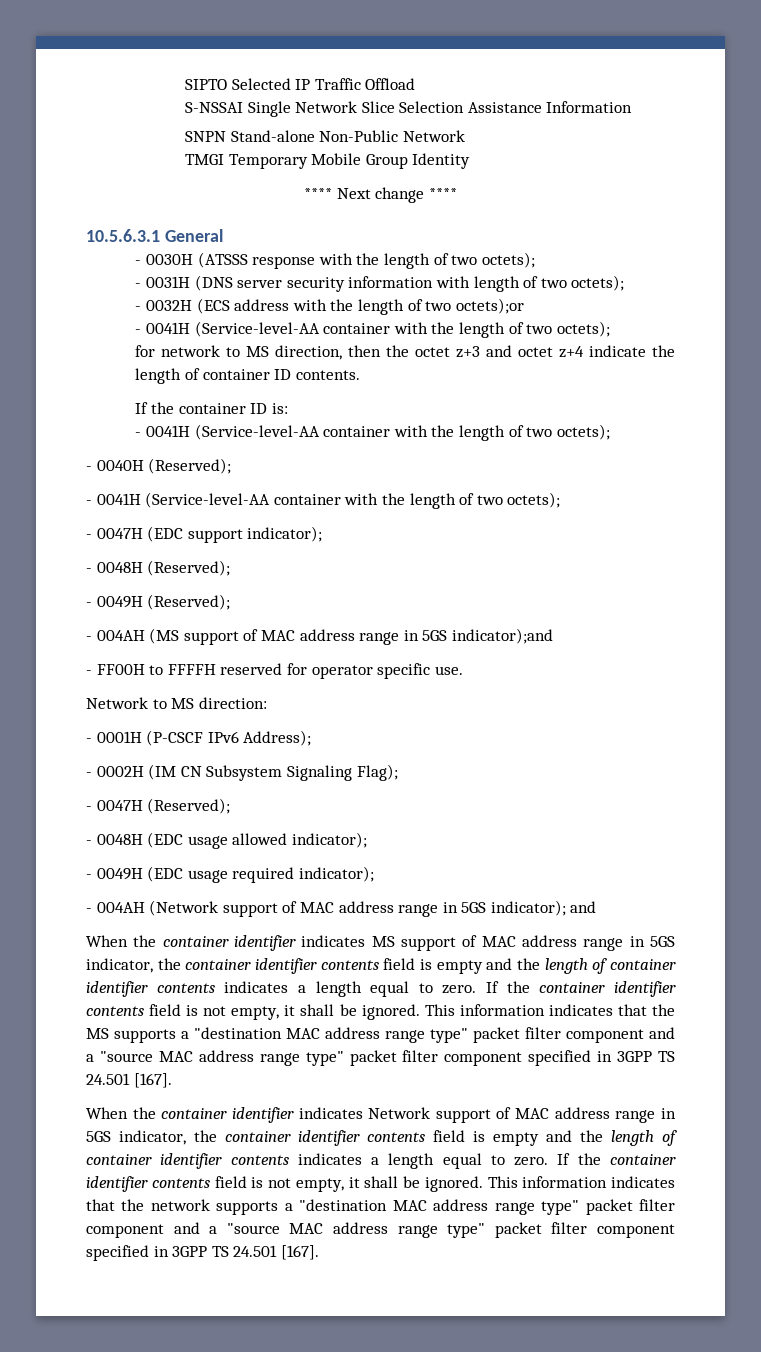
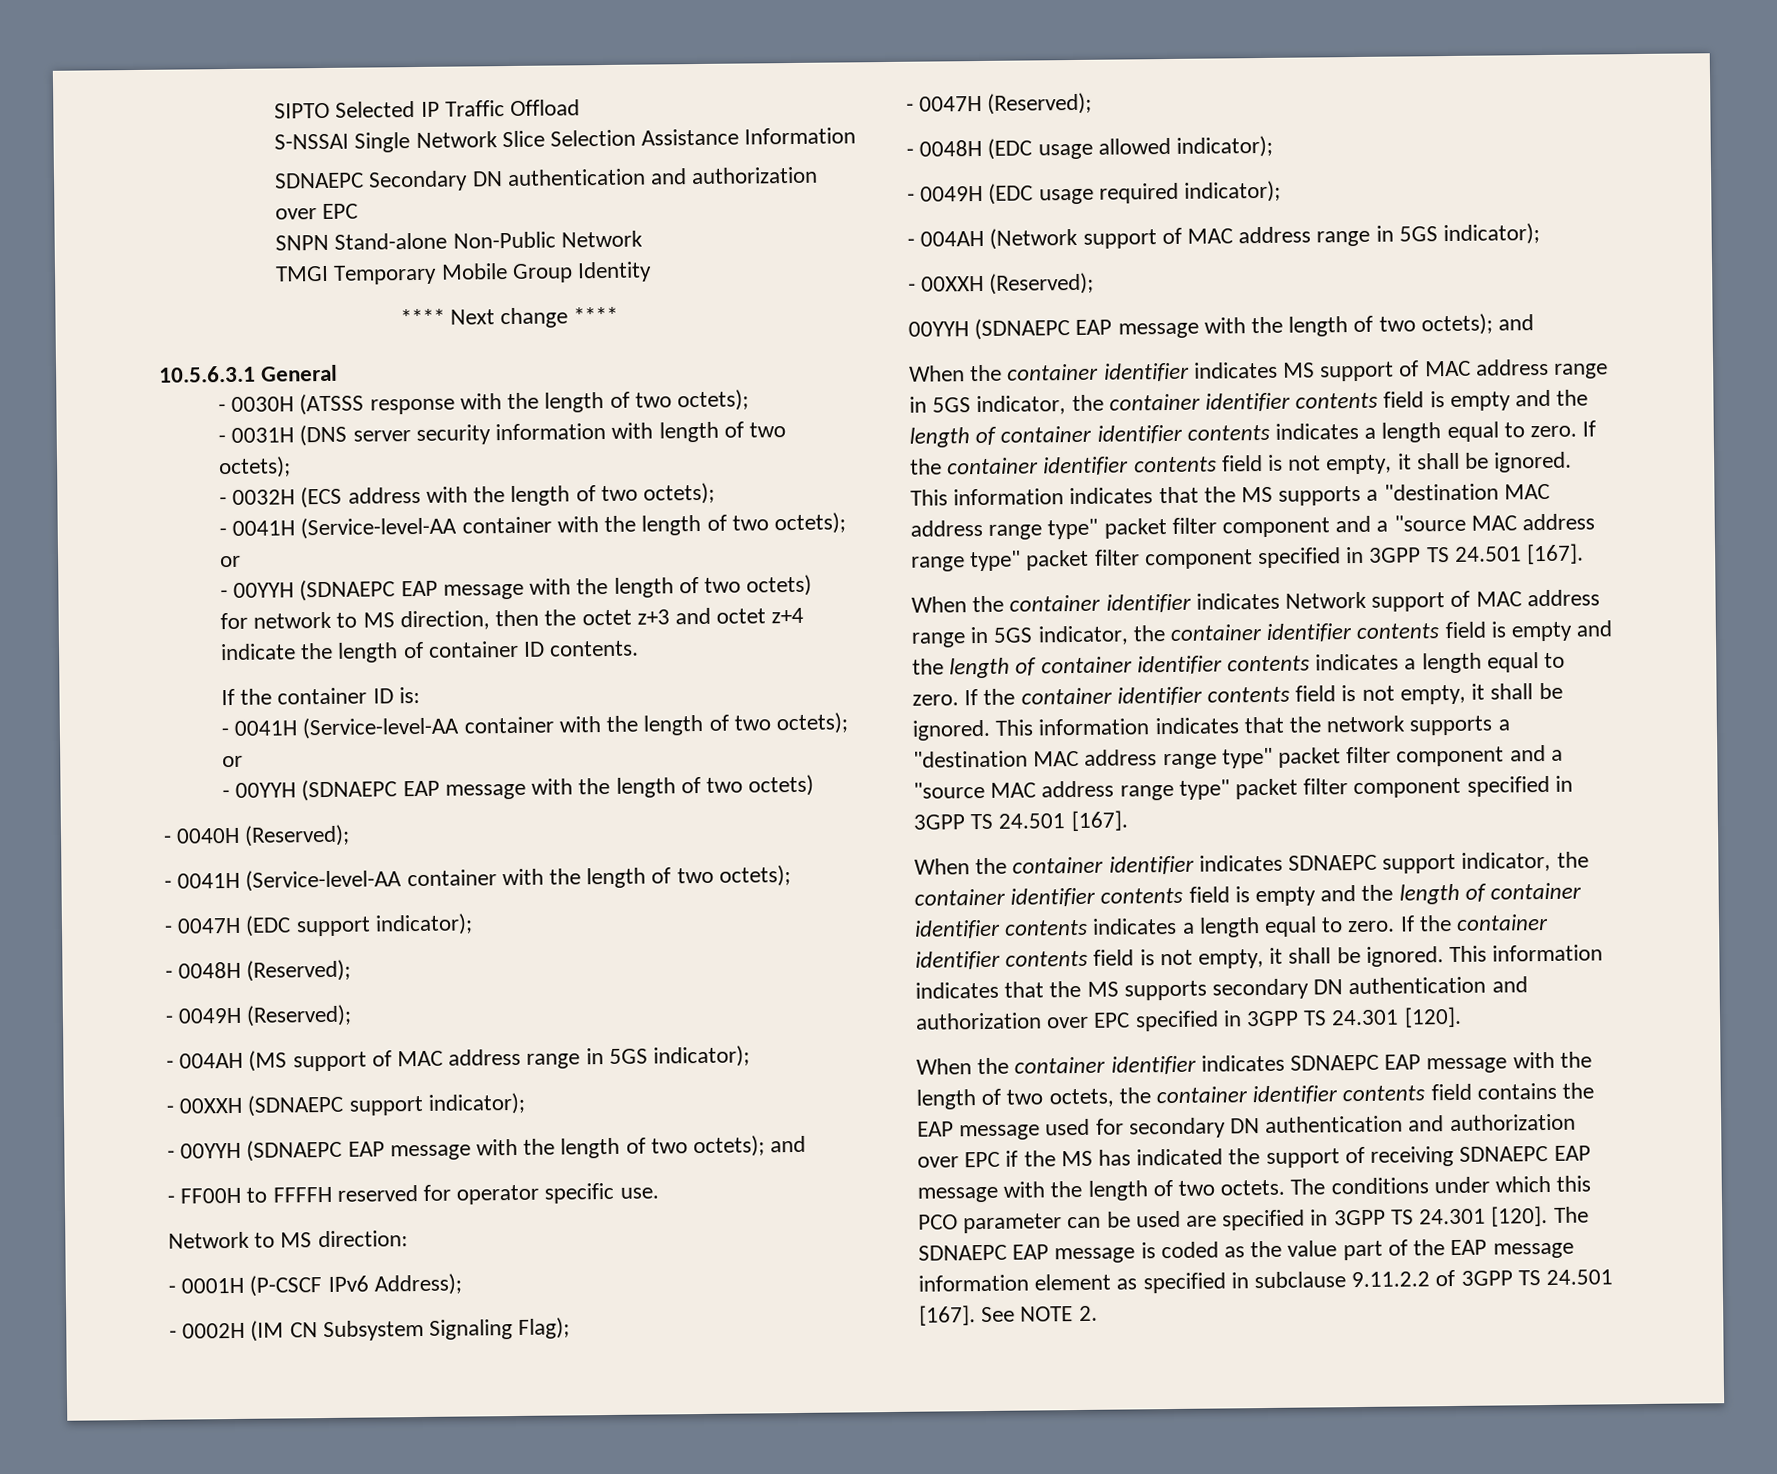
+ SDNAEPC Secondary DN authentication and authorization over EPC
- - 0032H (ECS address with the length of two octets);or
- - 0041H (Service-level-AA container with the length of two octets);
+ - 0032H (ECS address with the length of two octets);
+ - 0041H (Service-level-AA container with the length of two octets); or
+ - 00YYH (SDNAEPC EAP message with the length of two octets)
  If the container ID is:
- - 0041H (Service-level-AA container with the length of two octets);
+ - 0041H (Service-level-AA container with the length of two octets); or
+ - 00YYH (SDNAEPC EAP message with the length of two octets)
- - 004AH (MS support of MAC address range in 5GS indicator);and
+ - 004AH (MS support of MAC address range in 5GS indicator);
+ - 00XXH (SDNAEPC support indicator);
+ - 00YYH (SDNAEPC EAP message with the length of two octets); and
- - 004AH (Network support of MAC address range in 5GS indicator); and
+ - 004AH (Network support of MAC address range in 5GS indicator);
+ - 00XXH (Reserved);
+ 00YYH (SDNAEPC EAP message with the length of two octets); and
+ When the container identifier indicates SDNAEPC support indicator, the container identifier contents field is empty and the length of container identifier contents indicates a length equal to zero. If the container identifier contents field is not empty, it shall be ignored. This information indicates that the MS supports secondary DN authentication and authorization over EPC specified in 3GPP TS 24.301 [120].
+ When the container identifier indicates SDNAEPC EAP message with the length of two octets, the container identifier contents field contains the EAP message used for secondary DN authentication and authorization over EPC if the MS has indicated the support of receiving SDNAEPC EAP message with the length of two octets. The conditions under which this PCO parameter can be used are specified in 3GPP TS 24.301 [120]. The SDNAEPC EAP message is coded as the value part of the EAP message information element as specified in subclause 9.11.2.2 of 3GPP TS 24.501 [167]. See NOTE 2.

